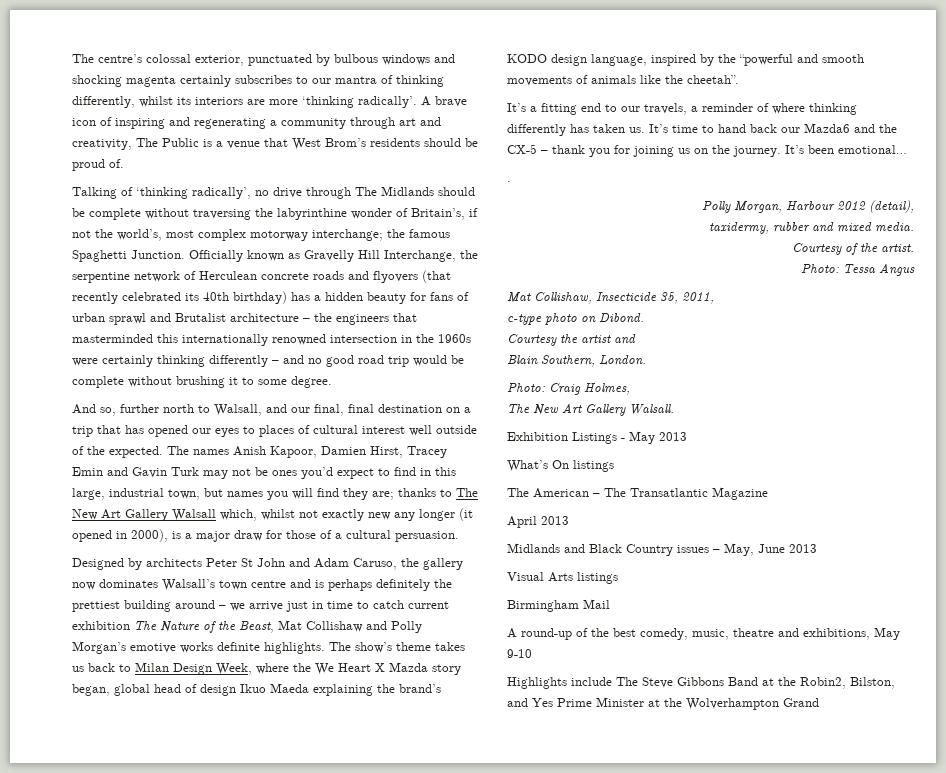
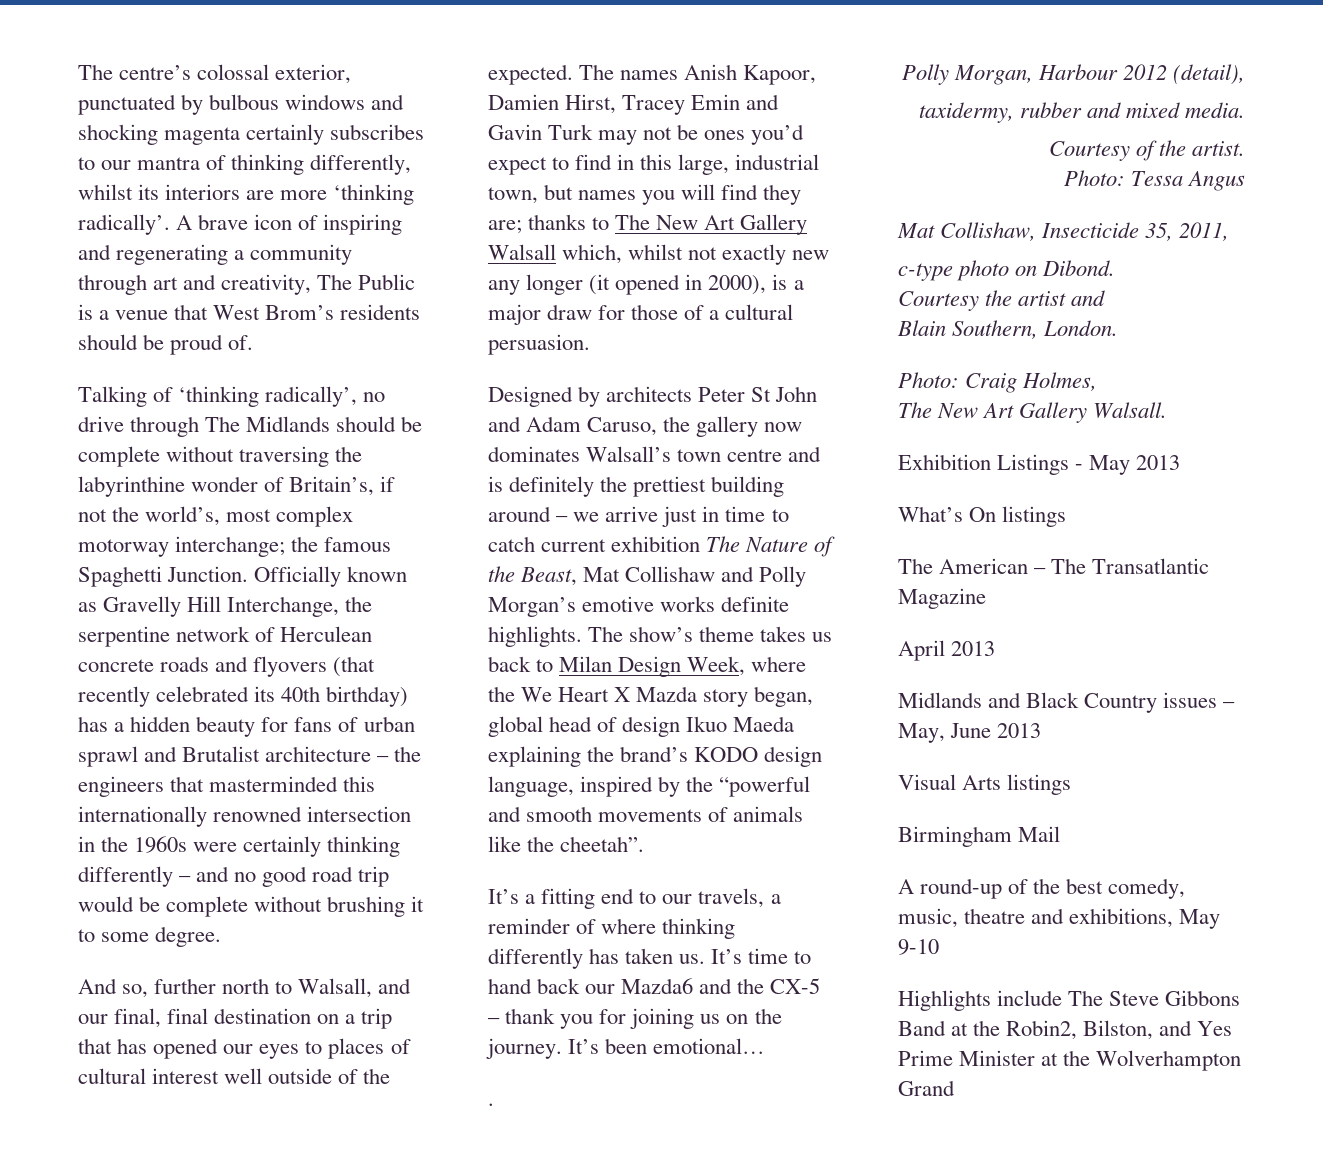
- Designed by architects Peter St John and Adam Caruso, the gallery now dominates Walsall’s town centre and is perhaps definitely the prettiest building around – we arrive just in time to catch current exhibition The Nature of the Beast, Mat Collishaw and Polly Morgan’s emotive works definite highlights.
+ Designed by architects Peter St John and Adam Caruso, the gallery now dominates Walsall’s town centre and is definitely the prettiest building around – we arrive just in time to catch current exhibition The Nature of the Beast, Mat Collishaw and Polly Morgan’s emotive works definite highlights.

